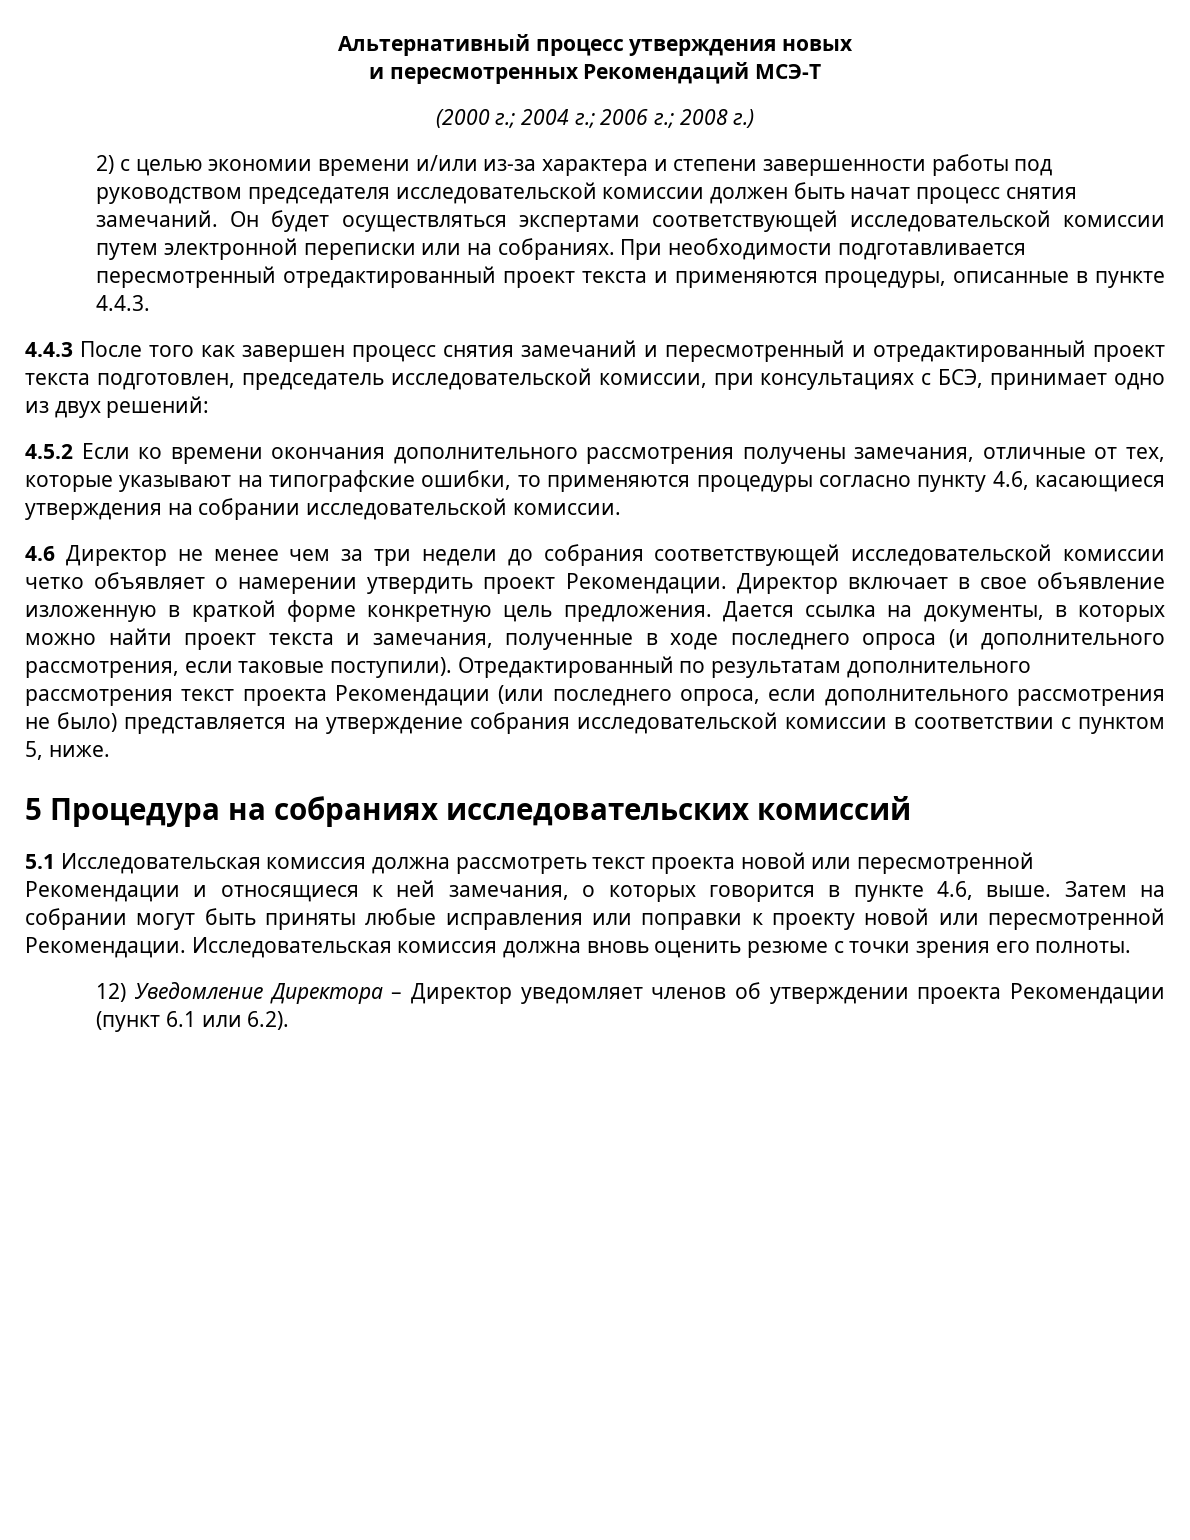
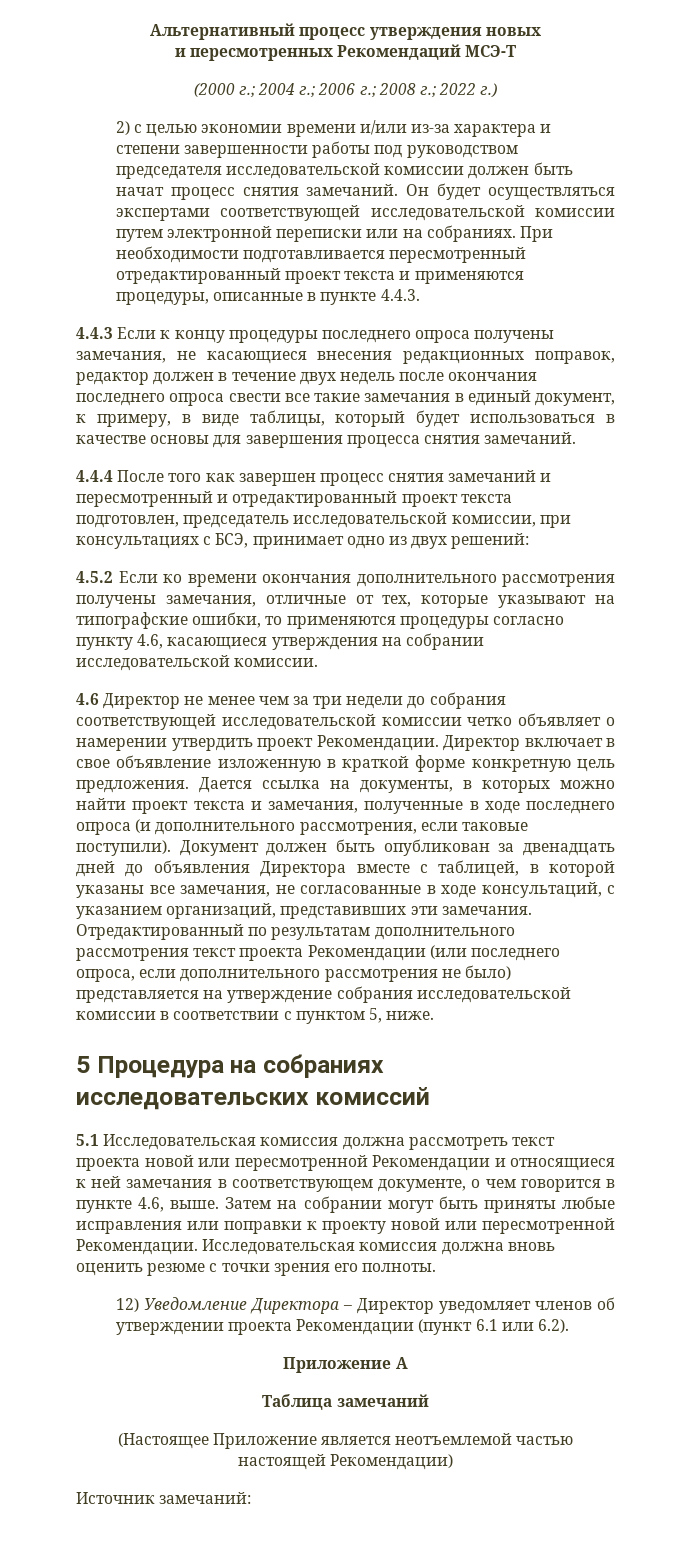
- (2000 г.; 2004 г.; 2006 г.; 2008 г.)
+ (2000 г.; 2004 г.; 2006 г.; 2008 г.; 2022 г.)
- 4.4.3 После того как завершен процесс снятия замечаний и пересмотренный и отредактированный проект текста подготовлен, председатель исследовательской комиссии, при консультациях с БСЭ, принимает одно из двух решений:
+ 4.4.3 Если к концу процедуры последнего опроса получены замечания, не касающиеся внесения редакционных поправок, редактор должен в течение двух недель после окончания последнего опроса свести все такие замечания в единый документ, к примеру, в виде таблицы, который будет использоваться в качестве основы для завершения процесса снятия замечаний.
+ 4.4.4 После того как завершен процесс снятия замечаний и пересмотренный и отредактированный проект текста подготовлен, председатель исследовательской комиссии, при консультациях с БСЭ, принимает одно из двух решений:
+ Документ должен быть опубликован за двенадцать дней до объявления Директора вместе с таблицей, в которой указаны все замечания, не согласованные в ходе консультаций, с указанием организаций, представивших эти замечания.
- 5.1 Исследовательская комиссия должна рассмотреть текст проекта новой или пересмотренной Рекомендации и относящиеся к ней замечания, о которых говорится в пункте 4.6, выше.
+ 5.1 Исследовательская комиссия должна рассмотреть текст проекта новой или пересмотренной Рекомендации и относящиеся к ней замечания в соответствующем документе, о чем говорится в пункте 4.6, выше.
+ Приложение A
+ Таблица замечаний
+ (Настоящее Приложение является неотъемлемой частью настоящей Рекомендации)
+ Источник замечаний:

